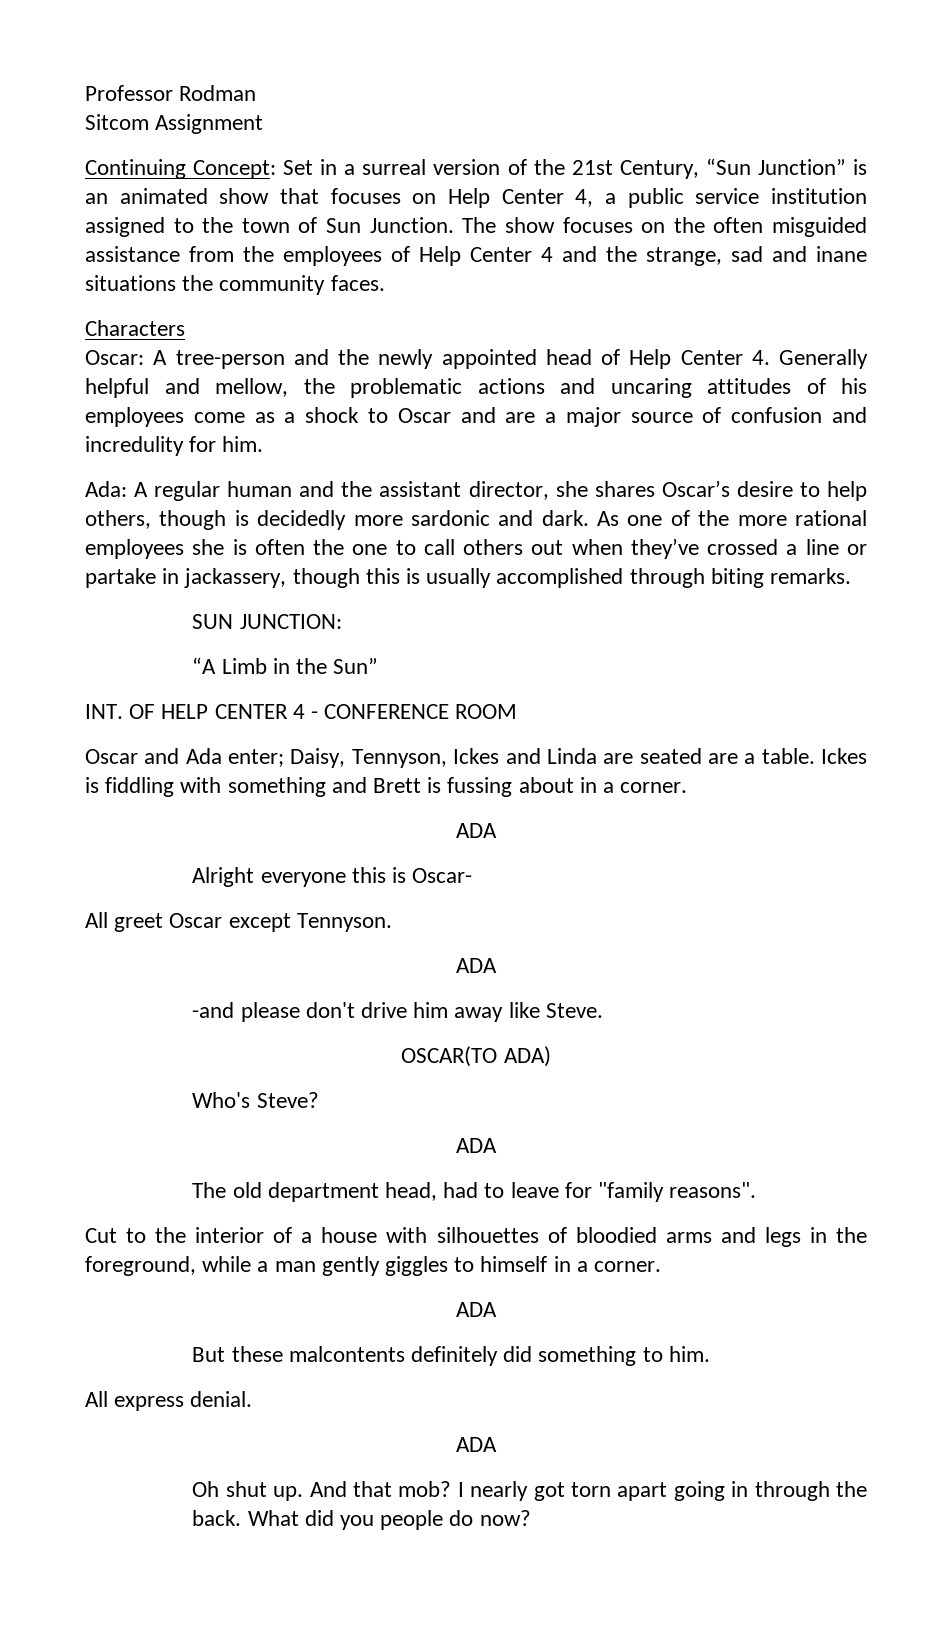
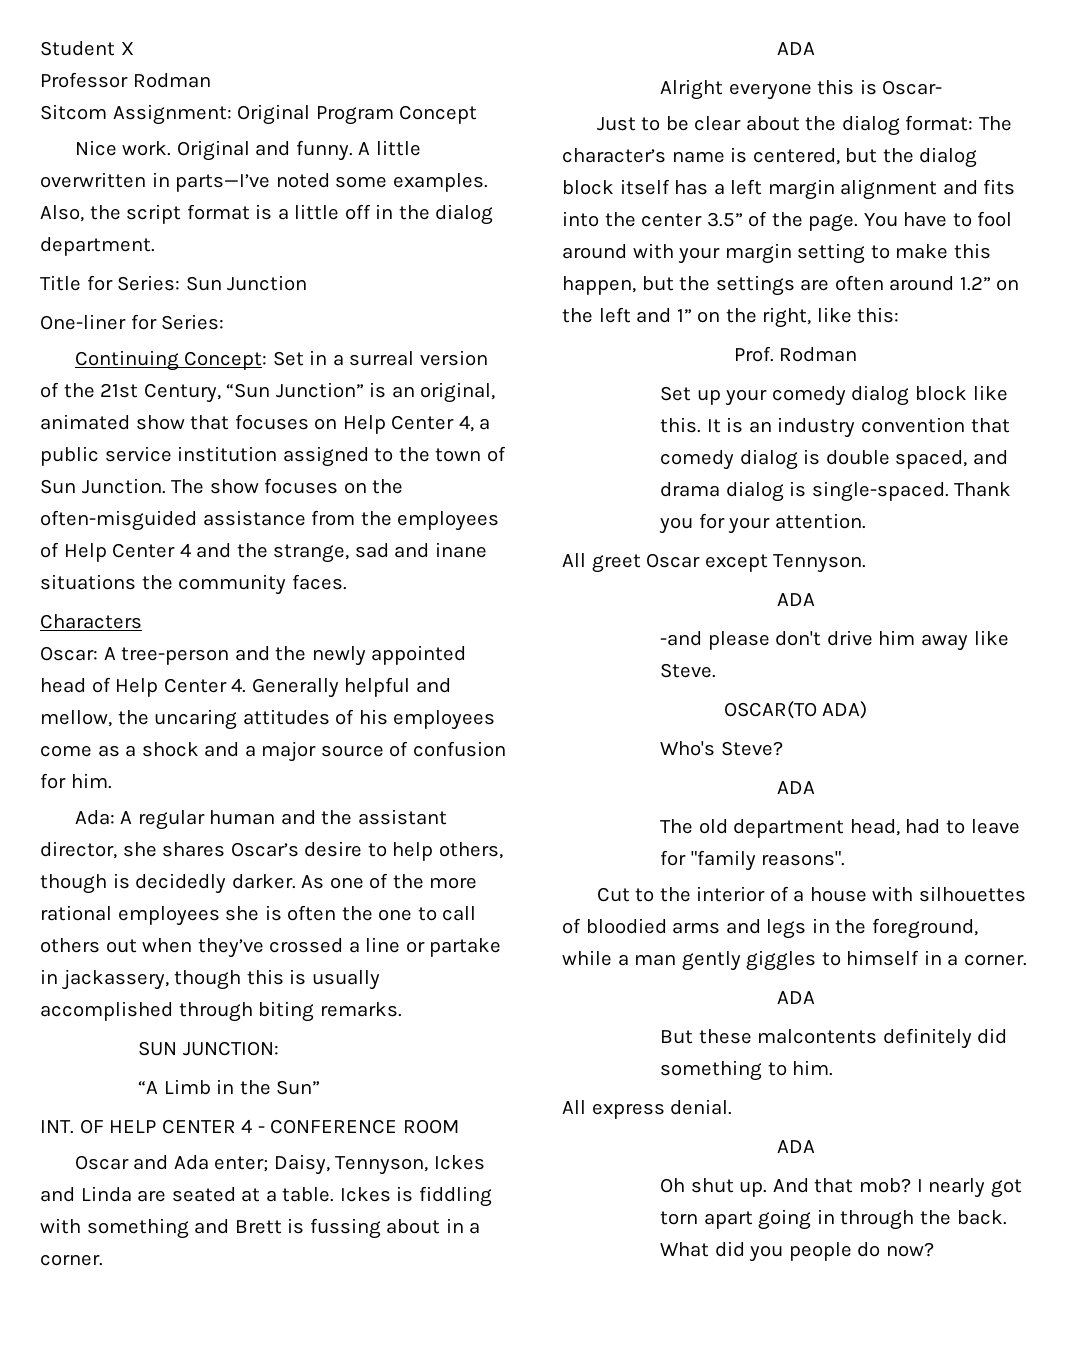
+ Student X
- Sitcom Assignment
+ Sitcom Assignment: Original Program Concept
+ Nice work. Original and funny. A little overwritten in parts—I’ve noted some examples. Also, the script format is a little off in the dialog department.
+ Title for Series: Sun Junction
+ One-liner for Series:
- Continuing Concept: Set in a surreal version of the 21st Century, “Sun Junction” is an animated show that focuses on Help Center 4, a public service institution assigned to the town of Sun Junction.
+ Continuing Concept: Set in a surreal version of the 21st Century, “Sun Junction” is an original, animated show that focuses on Help Center 4, a public service institution assigned to the town of Sun Junction.
- The show focuses on the often misguided assistance from the employees of Help Center 4 and the strange, sad and inane situations the community faces.
+ The show focuses on the often-misguided assistance from the employees of Help Center 4 and the strange, sad and inane situations the community faces.
- Oscar: A tree-person and the newly appointed head of Help Center 4. Generally helpful and mellow, the problematic actions and uncaring attitudes of his employees come as a shock to Oscar and are a major source of confusion and incredulity for him.
+ Oscar: A tree-person and the newly appointed head of Help Center 4. Generally helpful and mellow, the uncaring attitudes of his employees come as a shock and a major source of confusion for him.
- Ada: A regular human and the assistant director, she shares Oscar’s desire to help others, though is decidedly more sardonic and dark.
+ Ada: A regular human and the assistant director, she shares Oscar’s desire to help others, though is decidedly darker.
- Oscar and Ada enter; Daisy, Tennyson, Ickes and Linda are seated are a table.
+ Oscar and Ada enter; Daisy, Tennyson, Ickes and Linda are seated at a table.
+ Just to be clear about the dialog format: The character’s name is centered, but the dialog block itself has a left margin alignment and fits into the center 3.5” of the page. You have to fool around with your margin setting to make this happen, but the settings are often around 1.2” on the left and 1” on the right, like this:
+ Prof. Rodman
+ Set up your comedy dialog block like this. It is an industry convention that comedy dialog is double spaced, and drama dialog is single-spaced. Thank you for your attention.

